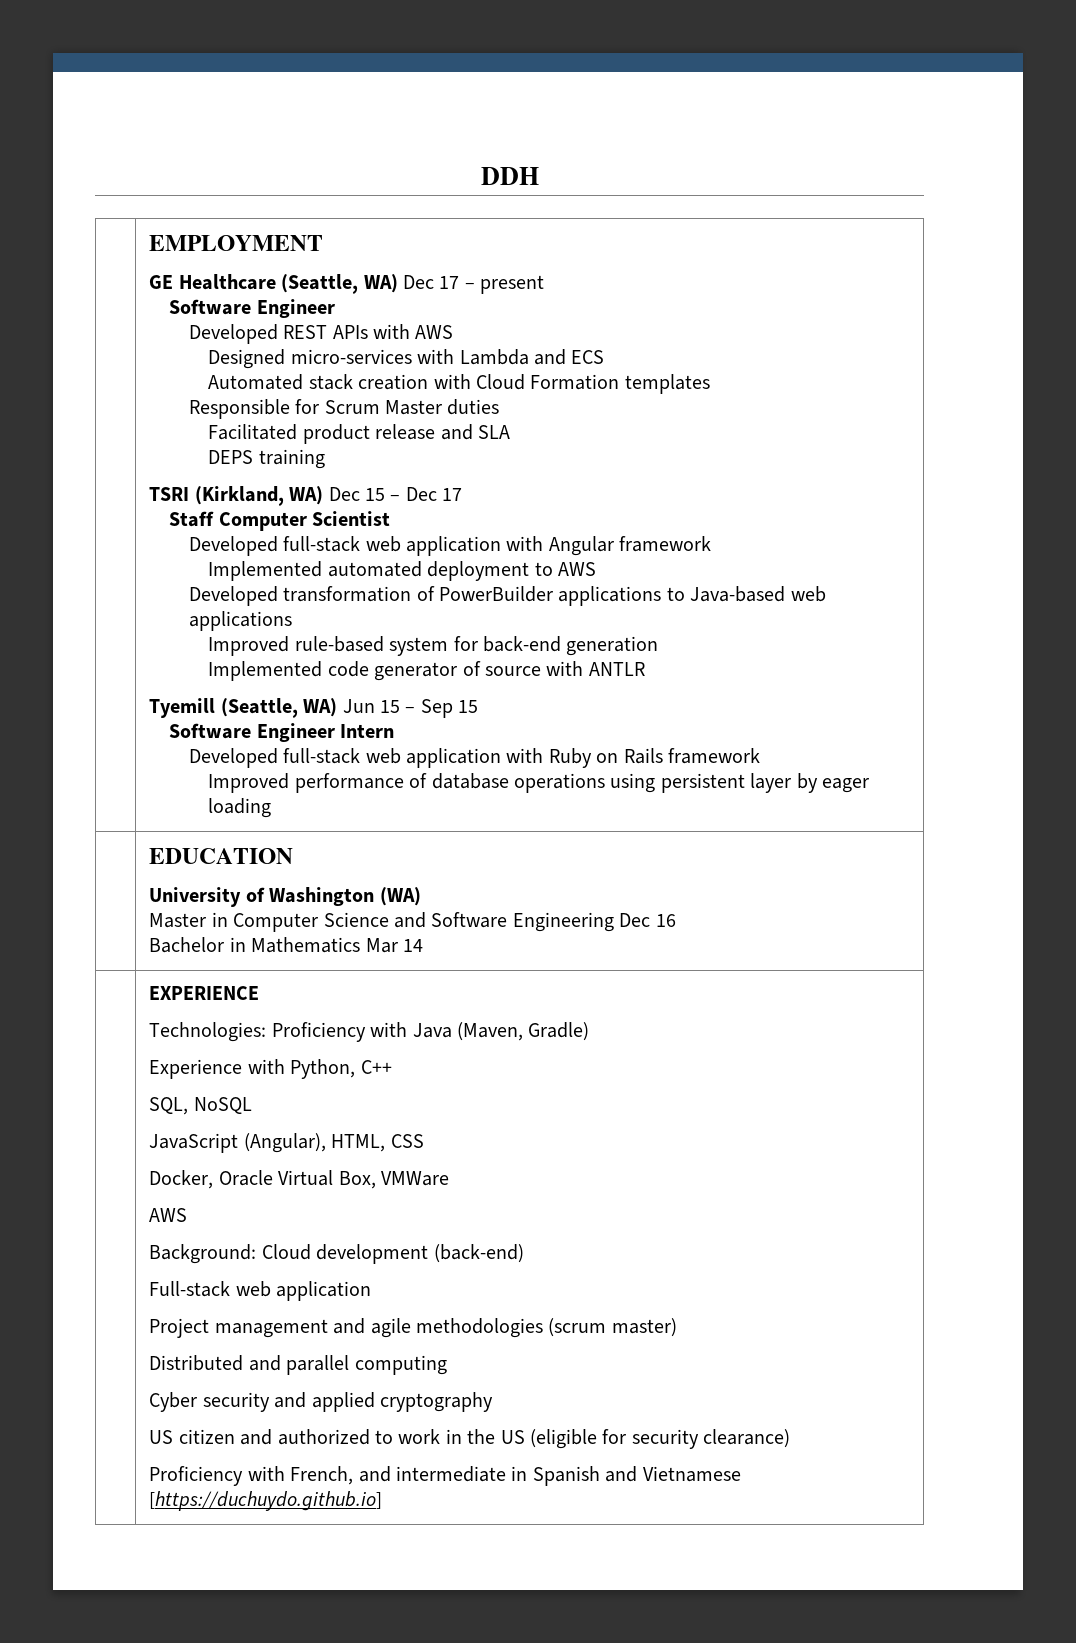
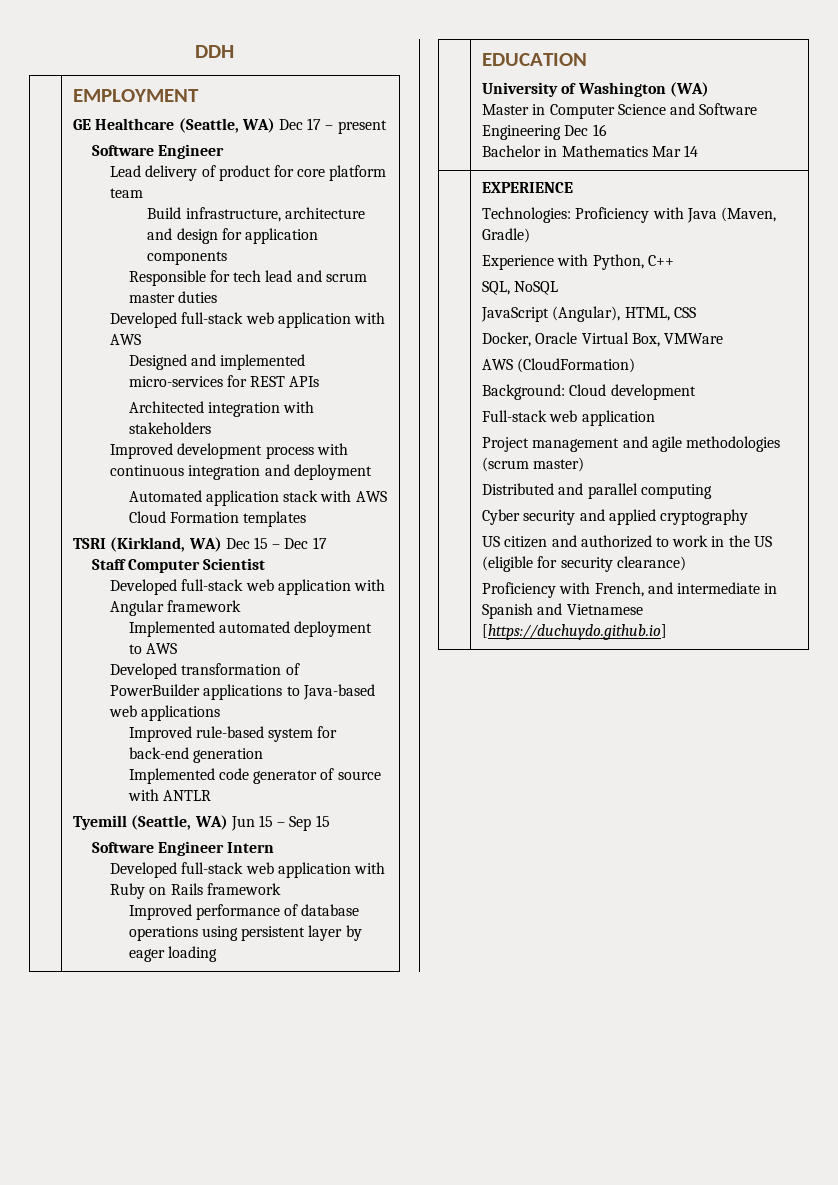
- Developed REST APIs with AWS
- Designed micro-services with Lambda and ECS
- Automated stack creation with Cloud Formation templates
- Responsible for Scrum Master duties
- Facilitated product release and SLA
- DEPS training
+ Lead delivery of product for core platform team
+ Build infrastructure, architecture and design for application components
+ Responsible for tech lead and scrum master duties
+ Developed full-stack web application with AWS
+ Designed and implemented micro-services for REST APIs
+ Architected integration with stakeholders
+ Improved development process with continuous integration and deployment
+ Automated application stack with AWS Cloud Formation templates
  Docker, Oracle Virtual Box, VMWare
- AWS
+ AWS (CloudFormation)
- Background: Cloud development (back-end)
+ Background: Cloud development

